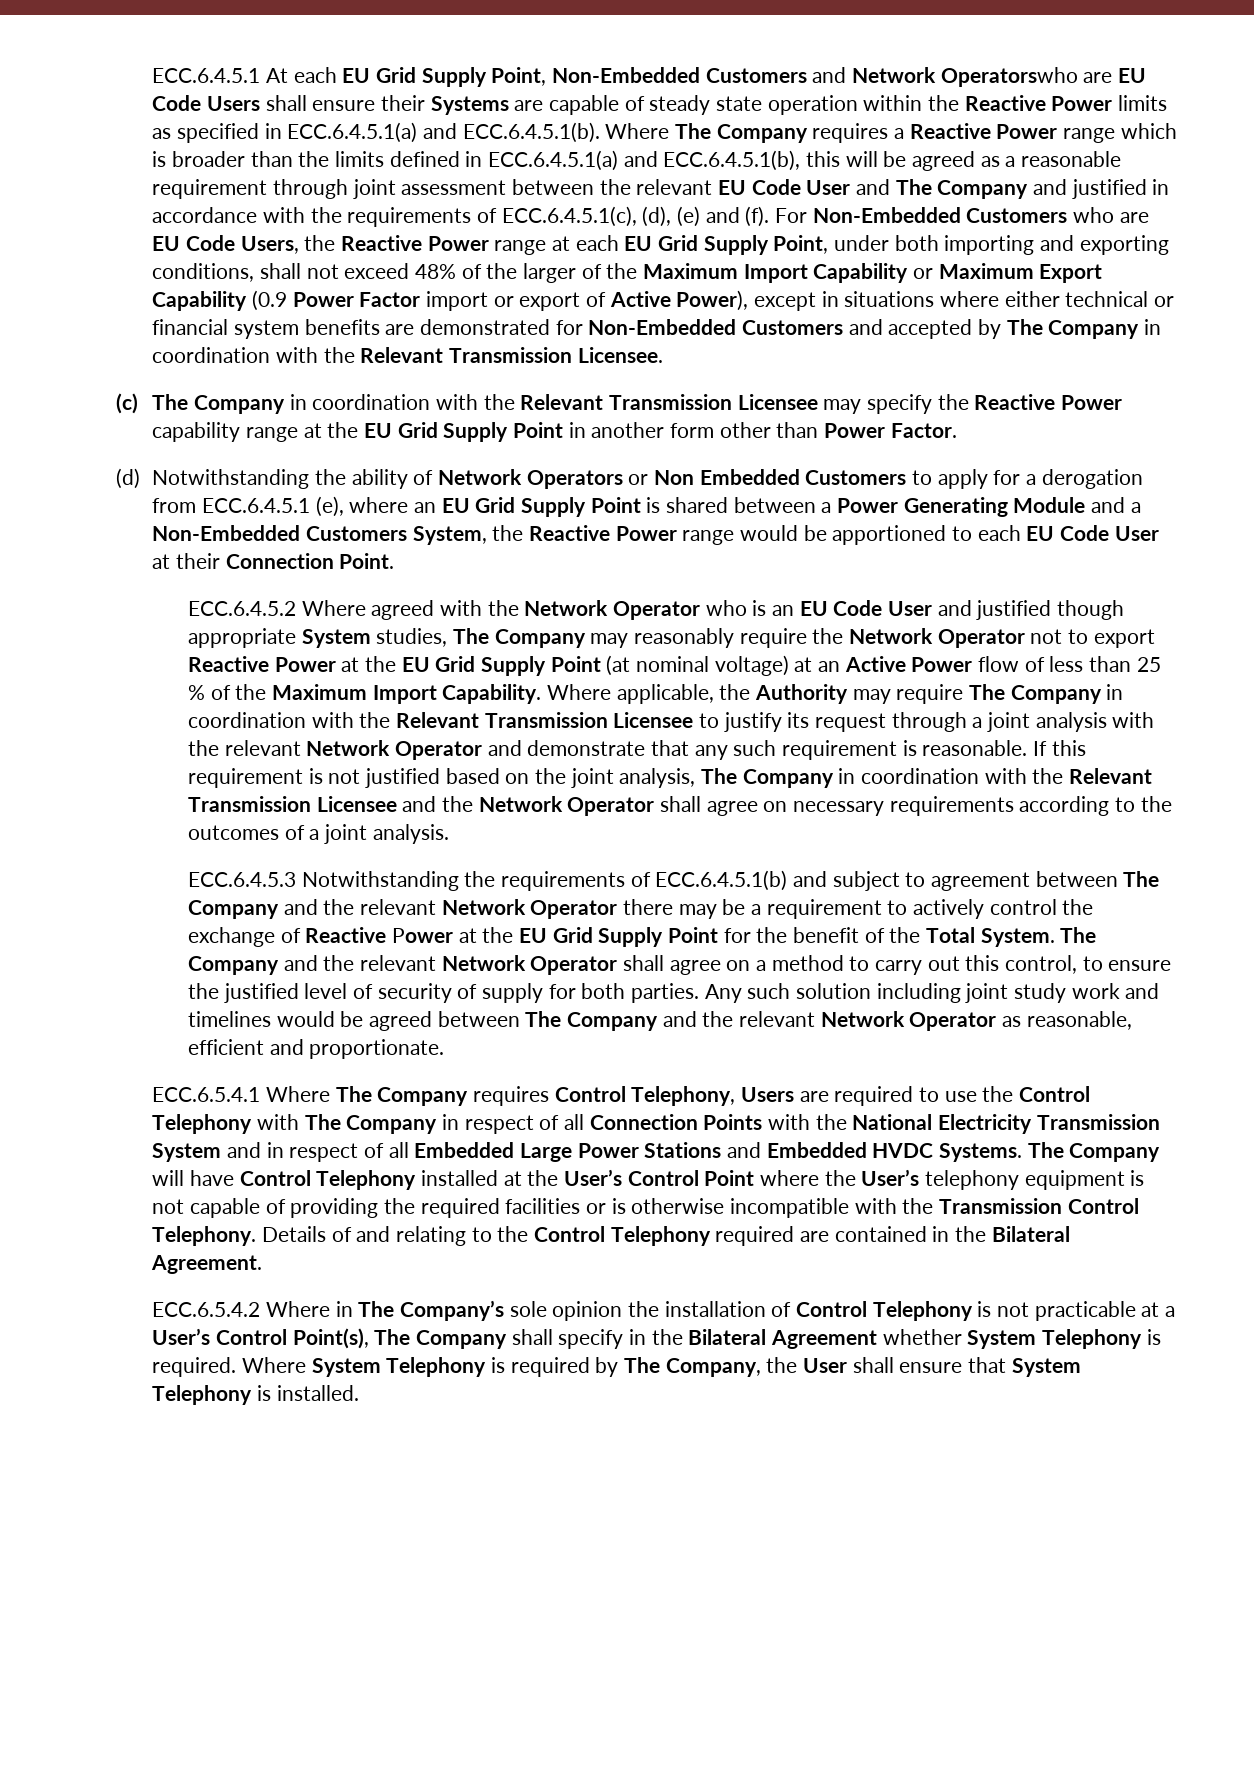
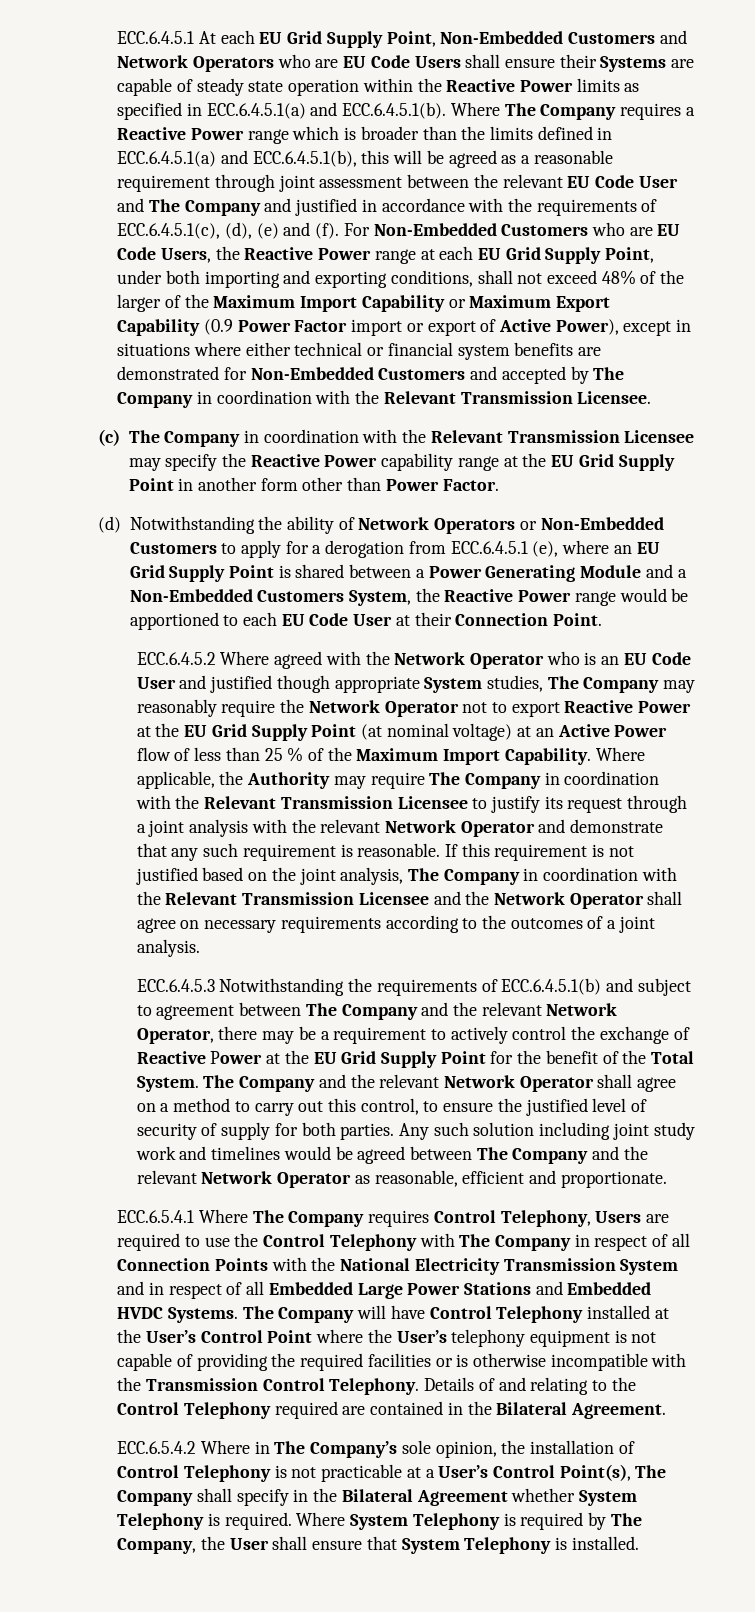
- ECC.6.4.5.1 At each EU Grid Supply Point, Non-Embedded Customers and Network Operatorswho are EU Code Users shall ensure their Systems are capable of steady state operation within the Reactive Power limits as specified in ECC.6.4.5.1(a) and ECC.6.4.5.1(b). Where The Company requires a Reactive Power range which is broader than the limits defined in ECC.6.4.5.1(a) and ECC.6.4.5.1(b), this will be agreed as a reasonable requirement through joint assessment between the relevant EU Code User and The Company and justified in accordance with the requirements of ECC.6.4.5.1(c), (d), (e) and (f).
+ ECC.6.4.5.1 At each EU Grid Supply Point, Non-Embedded Customers and Network Operators who are EU Code Users shall ensure their Systems are capable of steady state operation within the Reactive Power limits as specified in ECC.6.4.5.1(a) and ECC.6.4.5.1(b). Where The Company requires a Reactive Power range which is broader than the limits defined in ECC.6.4.5.1(a) and ECC.6.4.5.1(b), this will be agreed as a reasonable requirement through joint assessment between the relevant EU Code User and The Company and justified in accordance with the requirements of ECC.6.4.5.1(c), (d), (e) and (f).
- (d) Notwithstanding the ability of Network Operators or Non Embedded Customers to apply for a derogation from ECC.6.4.5.1 (e), where an EU Grid Supply Point is shared between a Power Generating Module and a Non-Embedded Customers System, the Reactive Power range would be apportioned to each EU Code User at their Connection Point.
+ (d) Notwithstanding the ability of Network Operators or Non-Embedded Customers to apply for a derogation from ECC.6.4.5.1 (e), where an EU Grid Supply Point is shared between a Power Generating Module and a Non-Embedded Customers System, the Reactive Power range would be apportioned to each EU Code User at their Connection Point.
- ECC.6.4.5.3 Notwithstanding the requirements of ECC.6.4.5.1(b) and subject to agreement between The Company and the relevant Network Operator there may be a requirement to actively control the exchange of Reactive Power at the EU Grid Supply Point for the benefit of the Total System.
+ ECC.6.4.5.3 Notwithstanding the requirements of ECC.6.4.5.1(b) and subject to agreement between The Company and the relevant Network Operator, there may be a requirement to actively control the exchange of Reactive Power at the EU Grid Supply Point for the benefit of the Total System.
- ECC.6.5.4.2 Where in The Company’s sole opinion the installation of Control Telephony is not practicable at a User’s Control Point(s), The Company shall specify in the Bilateral Agreement whether System Telephony is required.
+ ECC.6.5.4.2 Where in The Company’s sole opinion, the installation of Control Telephony is not practicable at a User’s Control Point(s), The Company shall specify in the Bilateral Agreement whether System Telephony is required.

